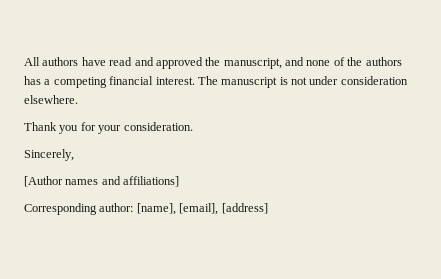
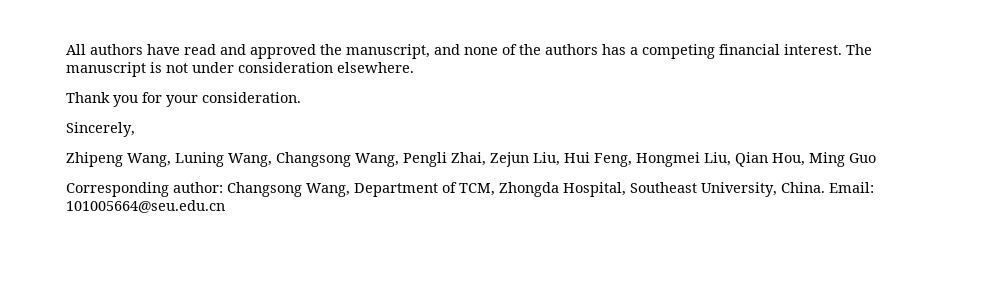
- [Author names and affiliations]
- Corresponding author: [name], [email], [address]
+ Zhipeng Wang, Luning Wang, Changsong Wang, Pengli Zhai, Zejun Liu, Hui Feng, Hongmei Liu, Qian Hou, Ming Guo
+ Corresponding author: Changsong Wang, Department of TCM, Zhongda Hospital, Southeast University, China. Email: 101005664@seu.edu.cn

